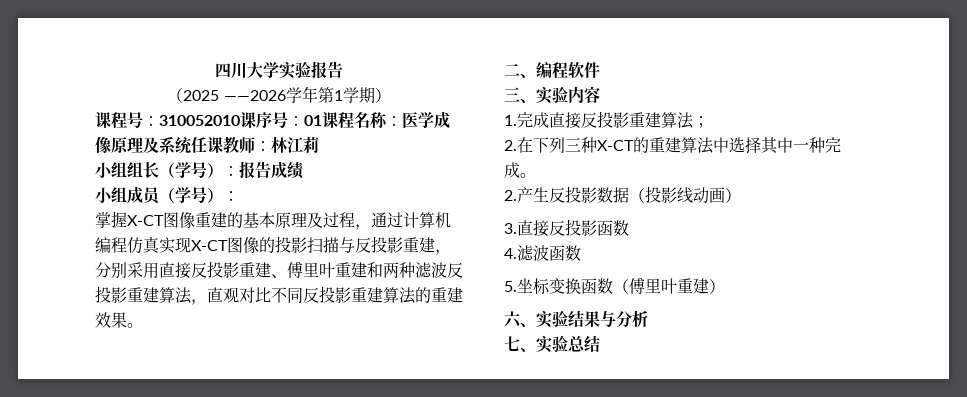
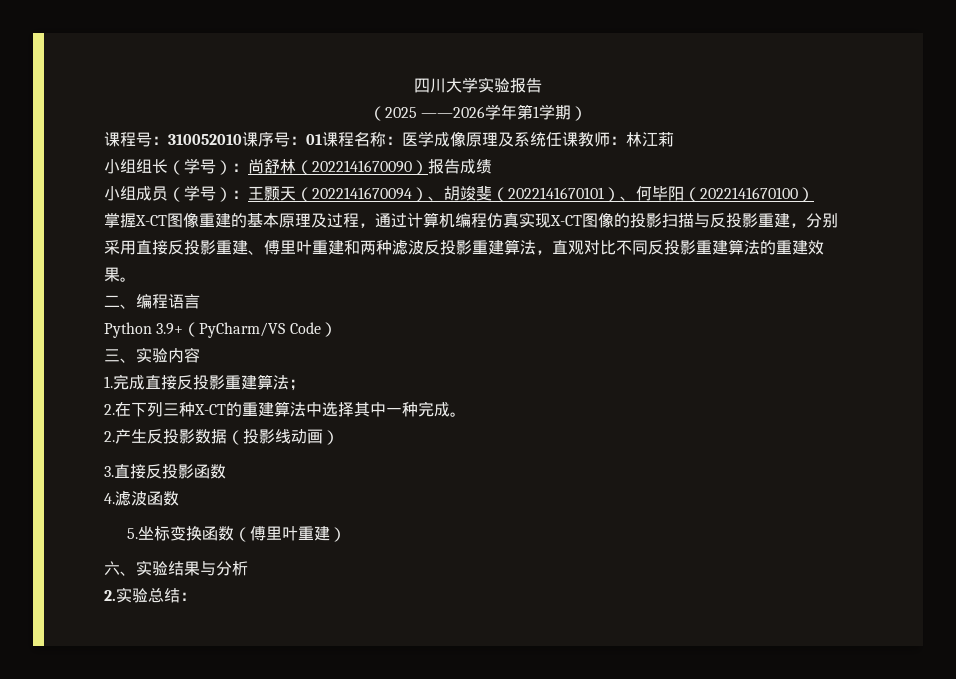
- 小组组长（学号）：报告成绩
+ 小组组长（学号）：尚舒林（2022141670090）报告成绩
- 小组成员（学号）：
+ 小组成员（学号）：王颢天（2022141670094）、胡竣斐（2022141670101）、何毕阳（2022141670100）
- 二、编程软件
+ 二、编程语言
+ Python 3.9+（PyCharm/VS Code）
- 七、实验总结
+ 2.实验总结：

